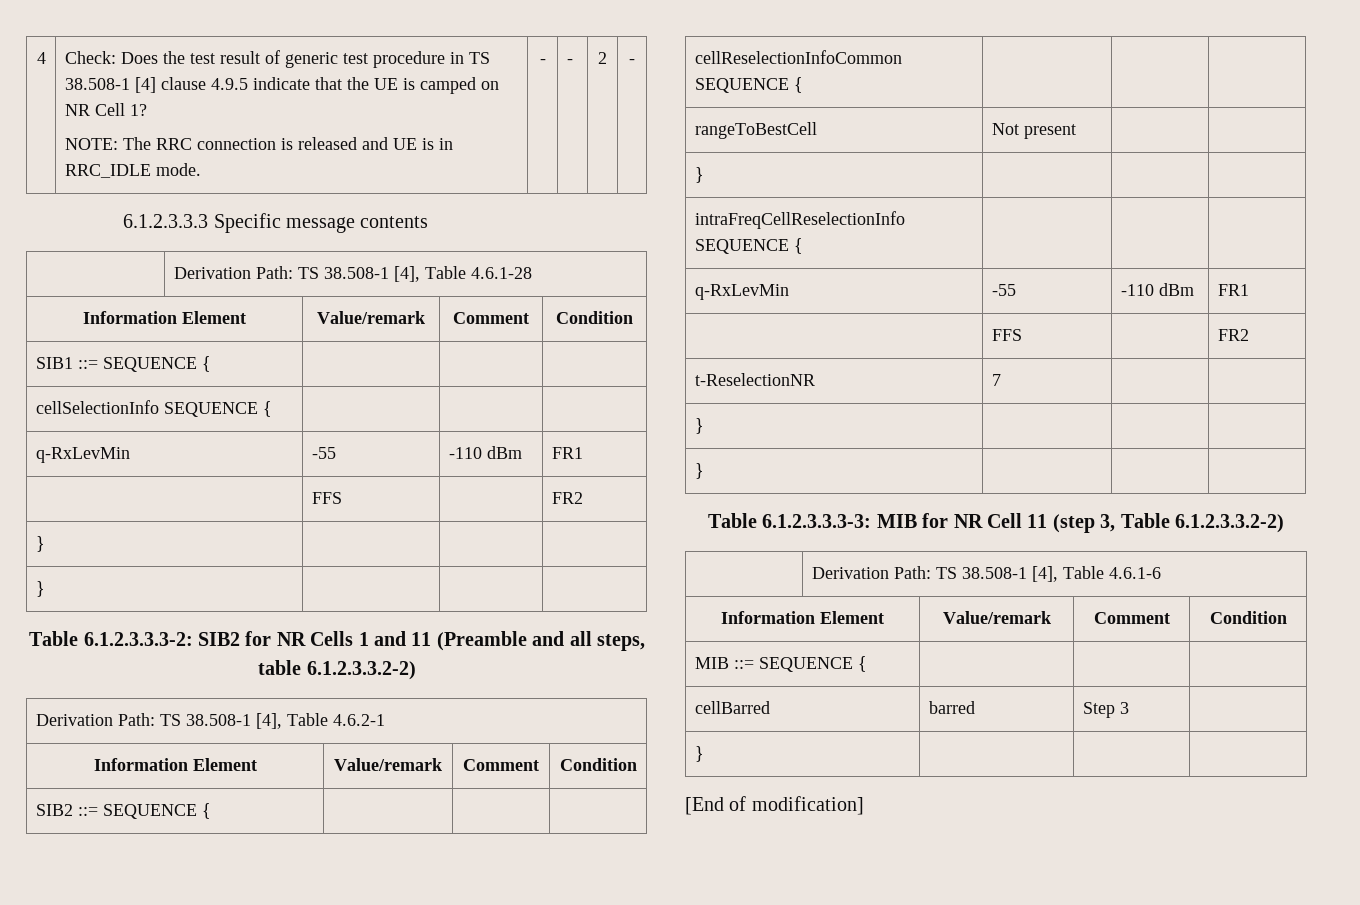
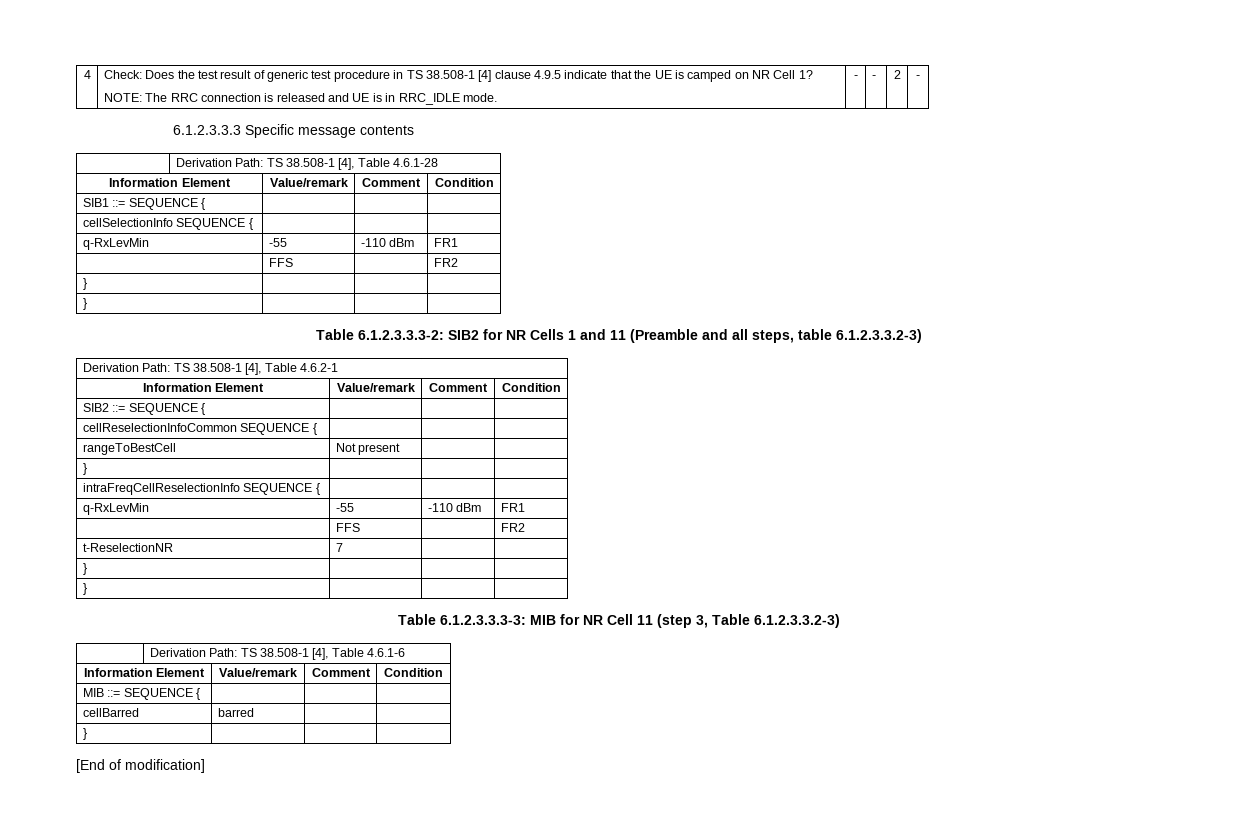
- Table 6.1.2.3.3.3-2: SIB2 for NR Cells 1 and 11 (Preamble and all steps, table 6.1.2.3.3.2-2)
+ Table 6.1.2.3.3.3-2: SIB2 for NR Cells 1 and 11 (Preamble and all steps, table 6.1.2.3.3.2-3)
- Table 6.1.2.3.3.3-3: MIB for NR Cell 11 (step 3, Table 6.1.2.3.3.2-2)
+ Table 6.1.2.3.3.3-3: MIB for NR Cell 11 (step 3, Table 6.1.2.3.3.2-3)
- cellBarred | barred | Step 3 |
+ cellBarred | barred | |

